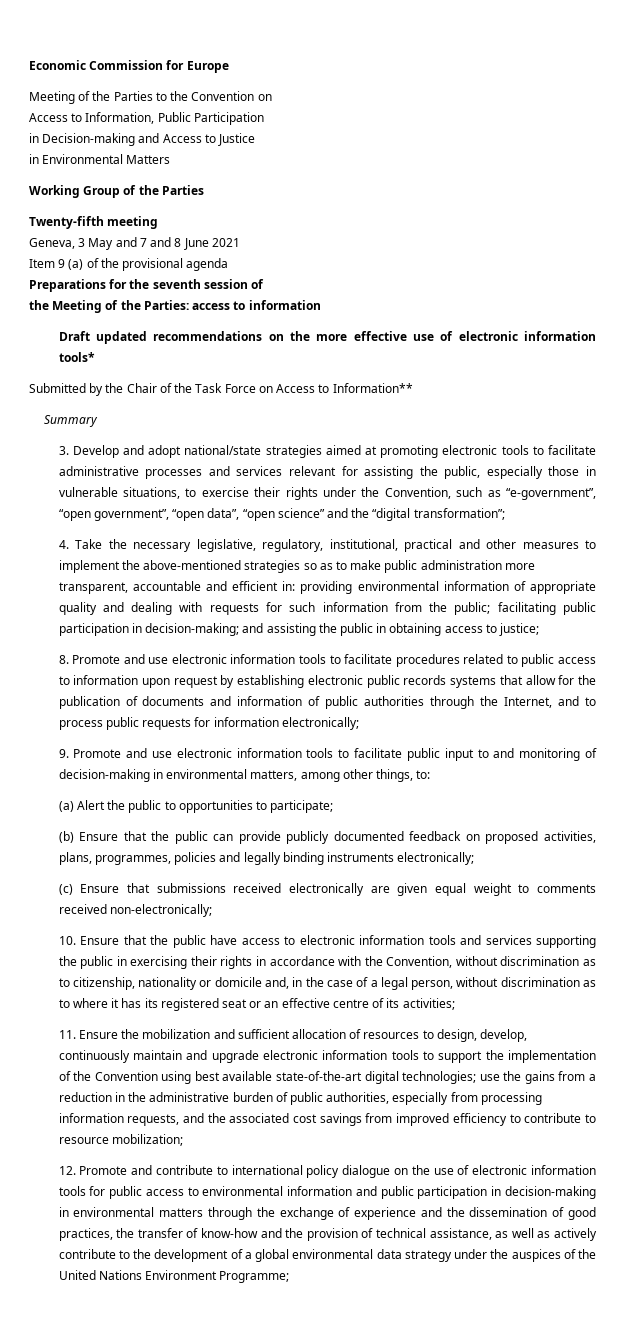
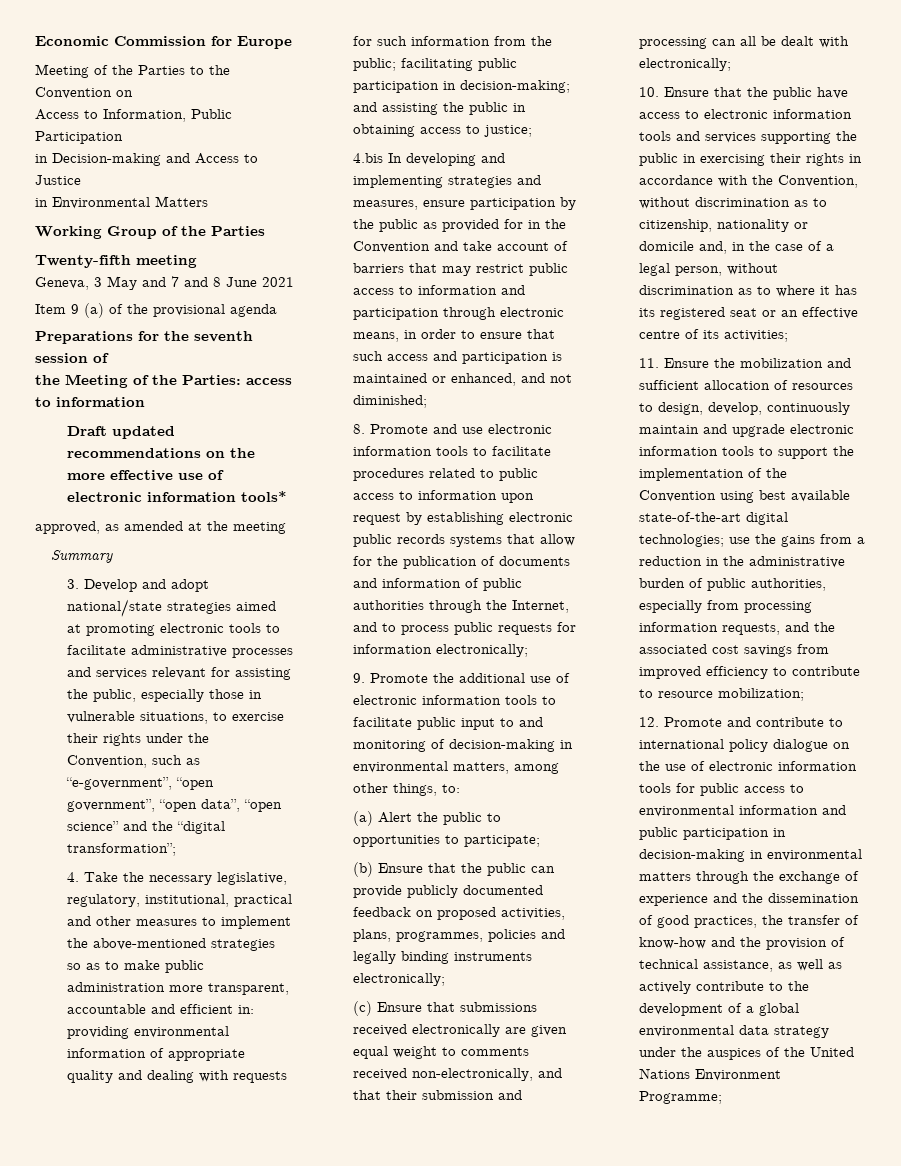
- Submitted by the Chair of the Task Force on Access to Information**
+ approved, as amended at the meeting
+ 4.bis In developing and implementing strategies and measures, ensure participation by the public as provided for in the Convention and take account of barriers that may restrict public access to information and participation through electronic means, in order to ensure that such access and participation is maintained or enhanced, and not diminished;
- 9. Promote and use electronic information tools to facilitate public input to and monitoring of decision-making in environmental matters, among other things, to:
+ 9. Promote the additional use of electronic information tools to facilitate public input to and monitoring of decision-making in environmental matters, among other things, to:
- (c) Ensure that submissions received electronically are given equal weight to comments received non-electronically;
+ (c) Ensure that submissions received electronically are given equal weight to comments received non-electronically, and that their submission and processing can all be dealt with electronically;

